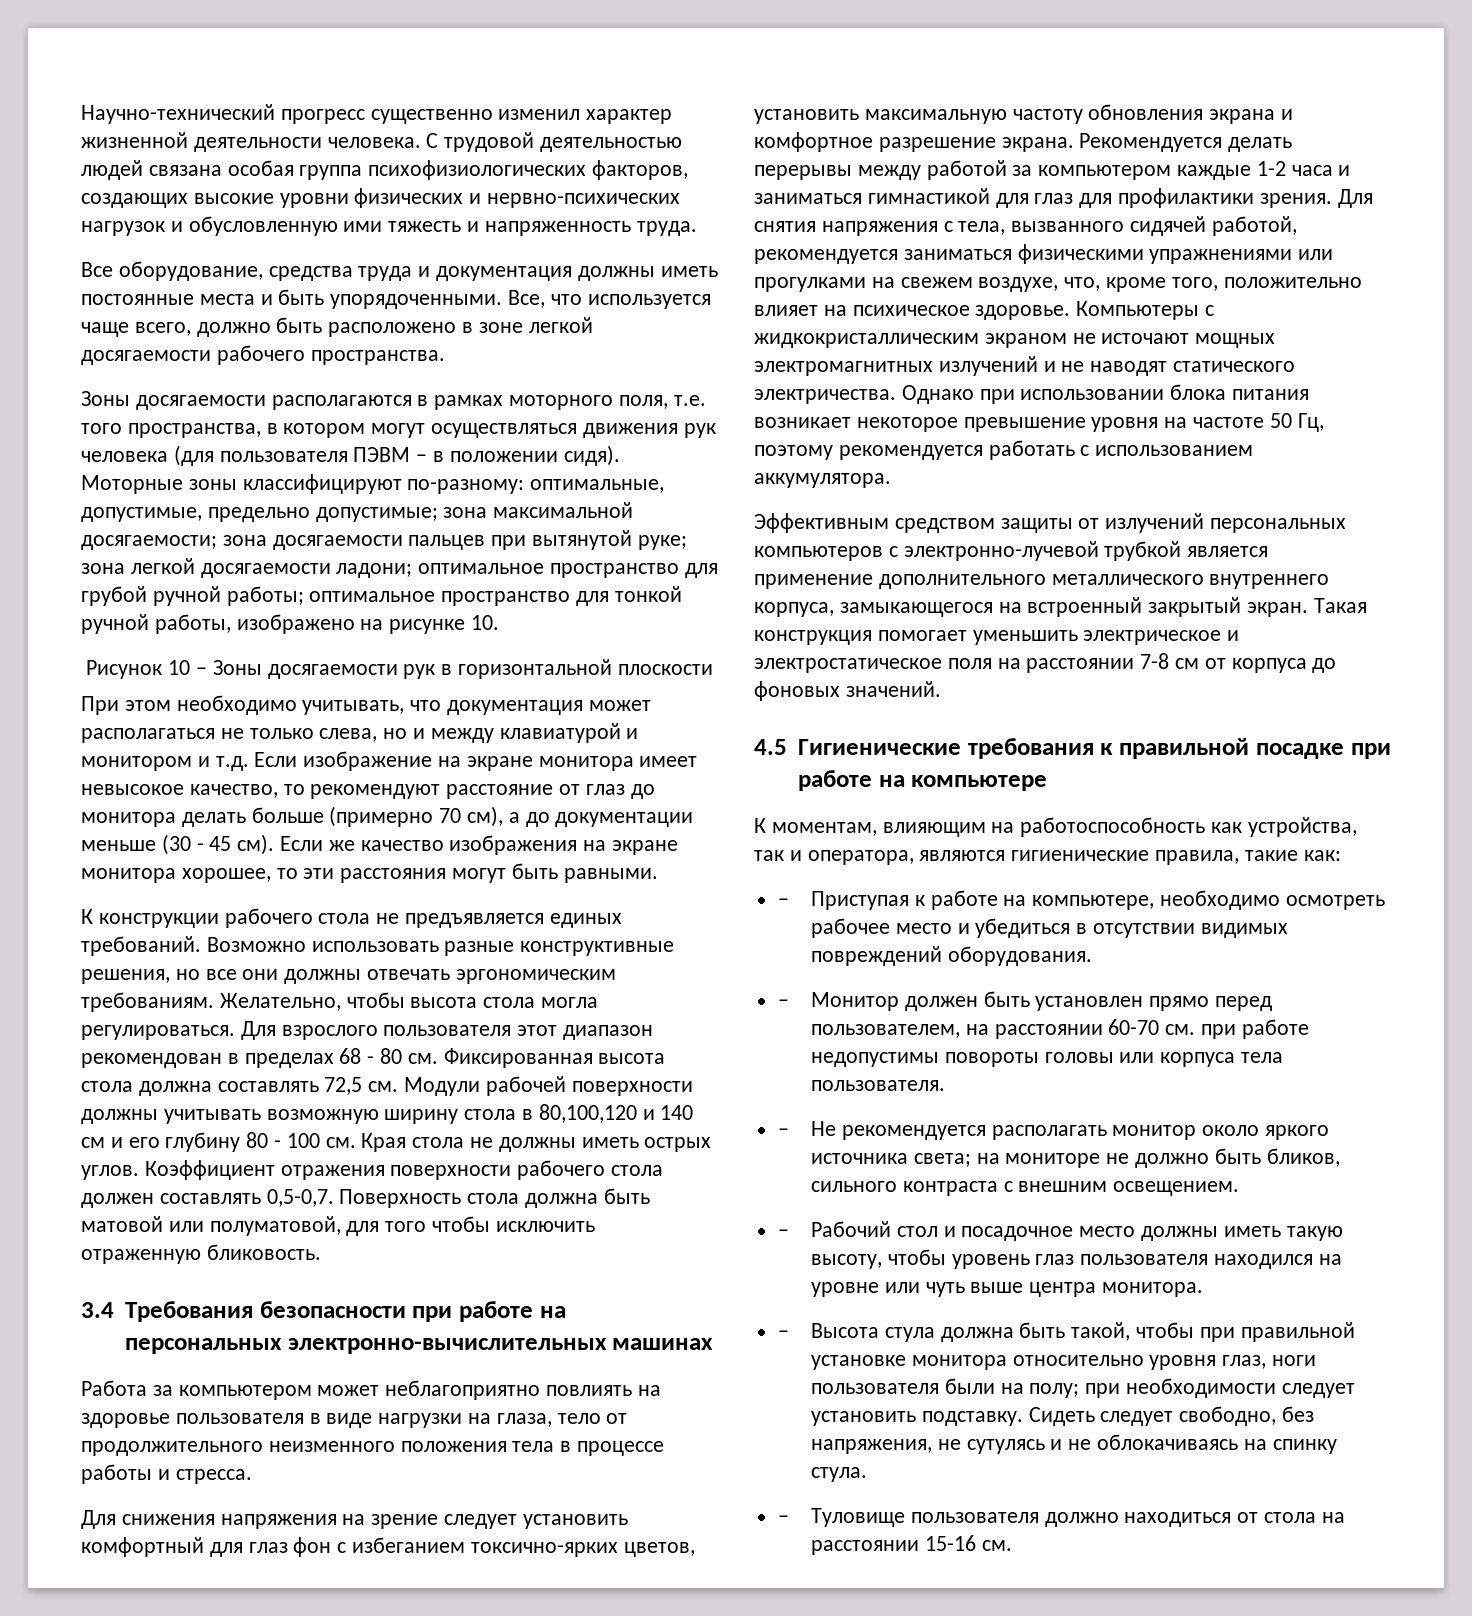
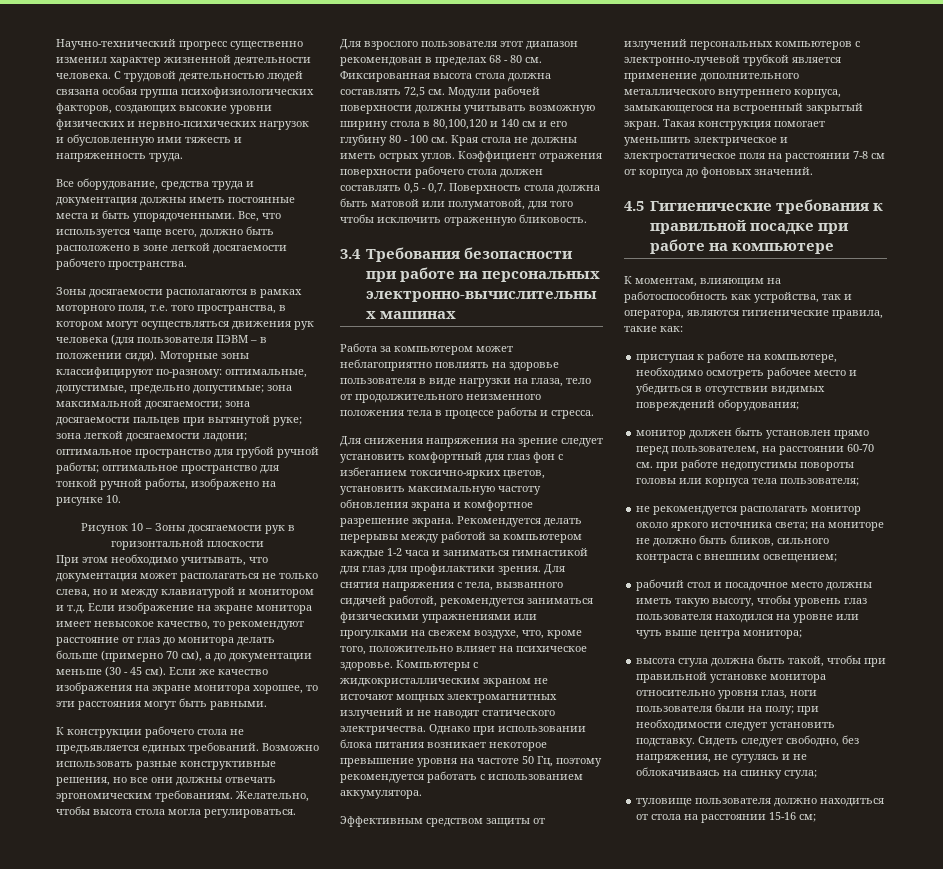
- Коэффициент отражения поверхности рабочего стола должен составлять 0,5-0,7.
+ Коэффициент отражения поверхности рабочего стола должен составлять 0,5 - 0,7.
- – Приступая к работе на компьютере, необходимо осмотреть рабочее место и убедиться в отсутствии видимых повреждений оборудования.
- – Монитор должен быть установлен прямо перед пользователем, на расстоянии 60-70 см. при работе недопустимы повороты головы или корпуса тела пользователя.
- – Не рекомендуется располагать монитор около яркого источника света;
+ приступая к работе на компьютере, необходимо осмотреть рабочее место и убедиться в отсутствии видимых повреждений оборудования;
+ монитор должен быть установлен прямо перед пользователем, на расстоянии 60-70 см. при работе недопустимы повороты головы или корпуса тела пользователя;
+ не рекомендуется располагать монитор около яркого источника света;
- на мониторе не должно быть бликов, сильного контраста с внешним освещением.
- – Рабочий стол и посадочное место должны иметь такую высоту, чтобы уровень глаз пользователя находился на уровне или чуть выше центра монитора.
- – Высота стула должна быть такой, чтобы при правильной установке монитора относительно уровня глаз, ноги пользователя были на полу;
+ на мониторе не должно быть бликов, сильного контраста с внешним освещением;
+ рабочий стол и посадочное место должны иметь такую высоту, чтобы уровень глаз пользователя находился на уровне или чуть выше центра монитора;
+ высота стула должна быть такой, чтобы при правильной установке монитора относительно уровня глаз, ноги пользователя были на полу;
- Сидеть следует свободно, без напряжения, не сутулясь и не облокачиваясь на спинку стула.
- – Туловище пользователя должно находиться от стола на расстоянии 15-16 см.
+ Сидеть следует свободно, без напряжения, не сутулясь и не облокачиваясь на спинку стула;
+ туловище пользователя должно находиться от стола на расстоянии 15-16 см;

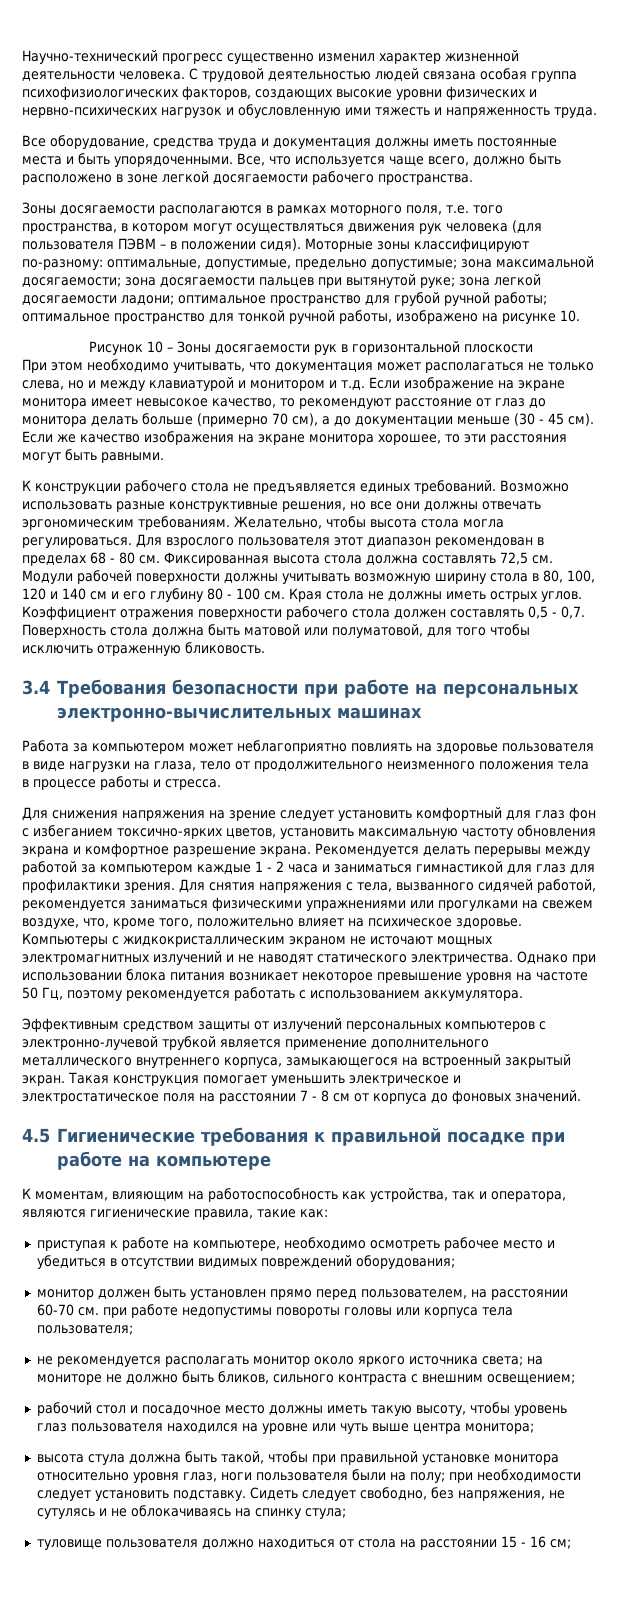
- Для взрослого пользователя этот диапазон рекомендован в пределах 68 - 80 см. Фиксированная высота стола должна составлять 72,5 см. Модули рабочей поверхности должны учитывать возможную ширину стола в 80,100,120 и 140 см и его глубину 80 - 100 см. Края стола не должны иметь острых углов.
+ Для взрослого пользователя этот диапазон рекомендован в пределах 68 - 80 см. Фиксированная высота стола должна составлять 72,5 см. Модули рабочей поверхности должны учитывать возможную ширину стола в 80, 100, 120 и 140 см и его глубину 80 - 100 см. Края стола не должны иметь острых углов.
- Рекомендуется делать перерывы между работой за компьютером каждые 1-2 часа и заниматься гимнастикой для глаз для профилактики зрения.
+ Рекомендуется делать перерывы между работой за компьютером каждые 1 - 2 часа и заниматься гимнастикой для глаз для профилактики зрения.
- Такая конструкция помогает уменьшить электрическое и электростатическое поля на расстоянии 7-8 см от корпуса до фоновых значений.
+ Такая конструкция помогает уменьшить электрическое и электростатическое поля на расстоянии 7 - 8 см от корпуса до фоновых значений.
- туловище пользователя должно находиться от стола на расстоянии 15-16 см;
+ туловище пользователя должно находиться от стола на расстоянии 15 - 16 см;

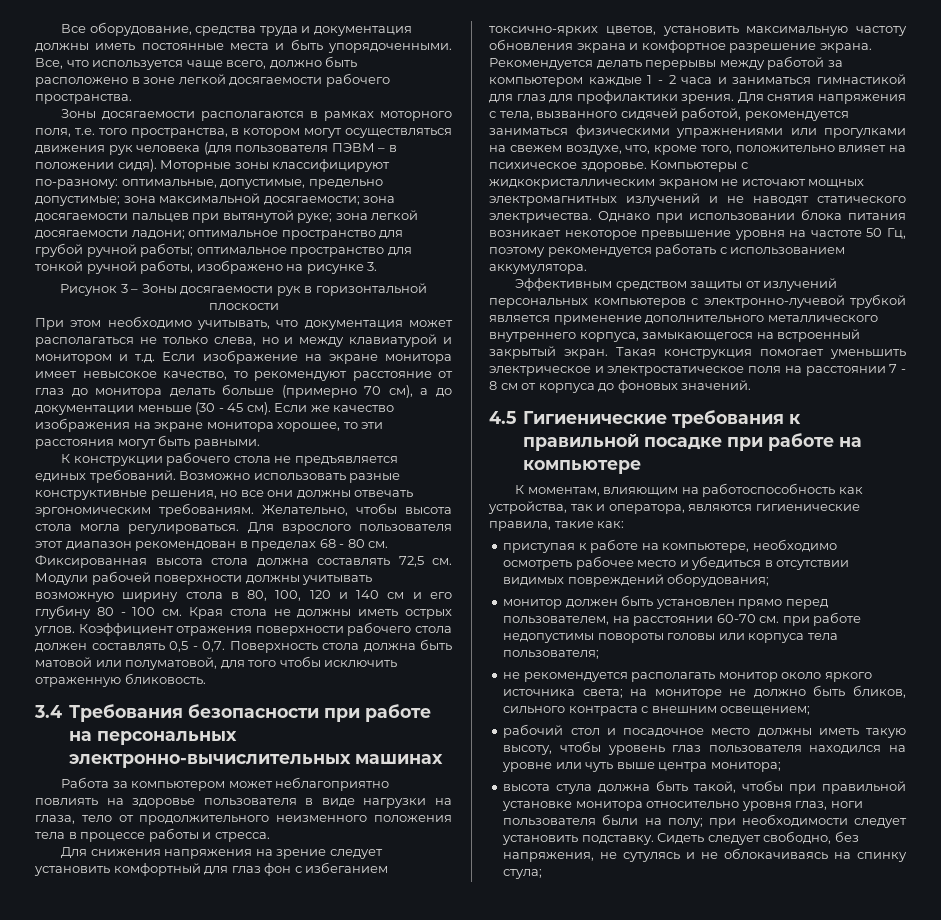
- Научно-технический прогресс существенно изменил характер жизненной деятельности человека. С трудовой деятельностью людей связана особая группа психофизиологических факторов, создающих высокие уровни физических и нервно-психических нагрузок и обусловленную ими тяжесть и напряженность труда.
- Моторные зоны классифицируют по-разному: оптимальные, допустимые, предельно допустимые; зона максимальной досягаемости; зона досягаемости пальцев при вытянутой руке; зона легкой досягаемости ладони; оптимальное пространство для грубой ручной работы; оптимальное пространство для тонкой ручной работы, изображено на рисунке 10.
+ Моторные зоны классифицируют по-разному: оптимальные, допустимые, предельно допустимые; зона максимальной досягаемости; зона досягаемости пальцев при вытянутой руке; зона легкой досягаемости ладони; оптимальное пространство для грубой ручной работы; оптимальное пространство для тонкой ручной работы, изображено на рисунке 3.
- Рисунок 10 – Зоны досягаемости рук в горизонтальной плоскости
+ Рисунок 3 – Зоны досягаемости рук в горизонтальной плоскости
- туловище пользователя должно находиться от стола на расстоянии 15 - 16 см;

